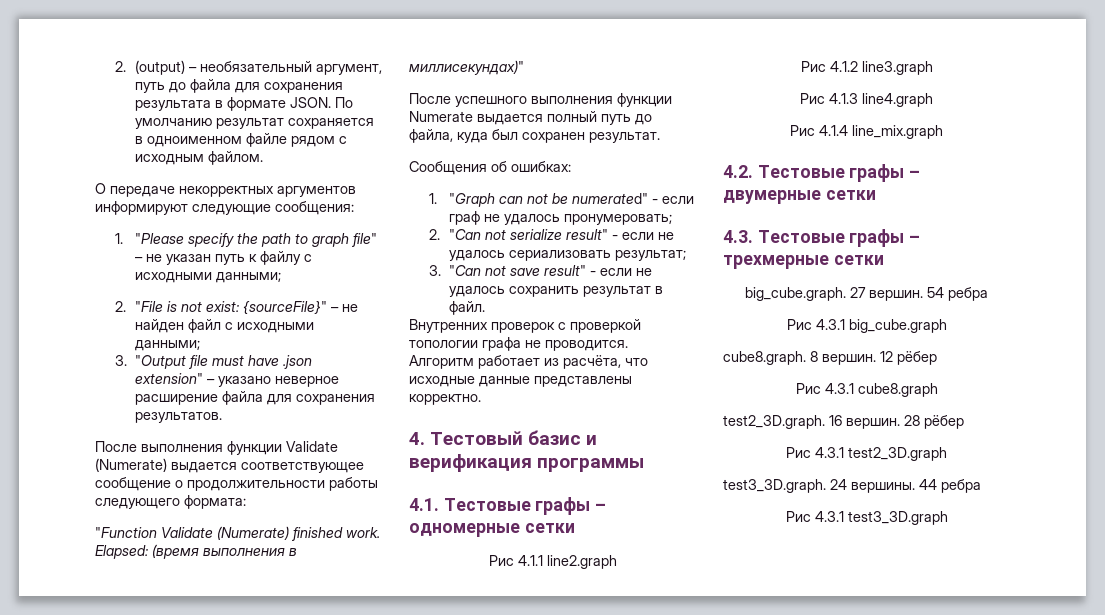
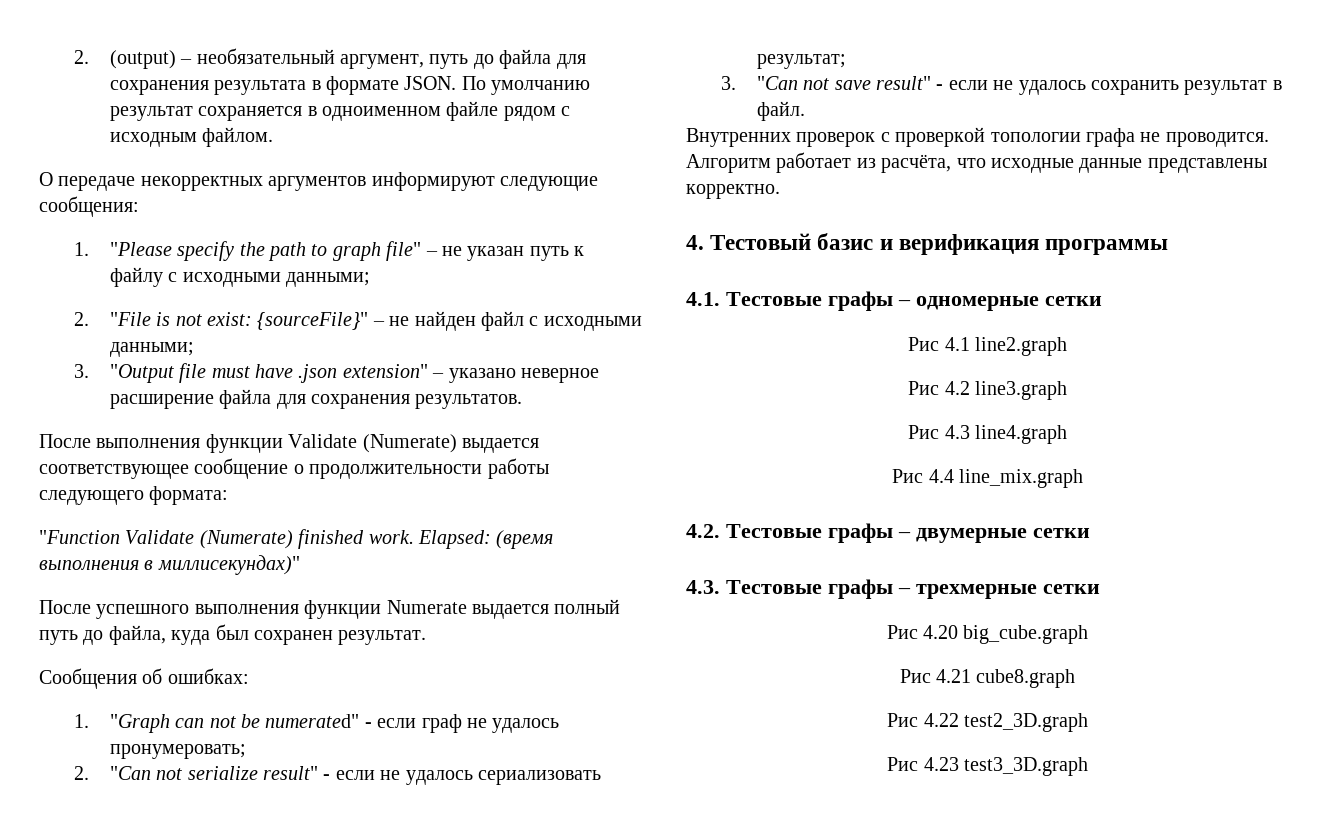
- Рис 4.1.1 line2.graph
+ Рис 4.1 line2.graph
- Рис 4.1.2 line3.graph
+ Рис 4.2 line3.graph
- Рис 4.1.3 line4.graph
+ Рис 4.3 line4.graph
- Рис 4.1.4 line_mix.graph
+ Рис 4.4 line_mix.graph
- big_cube.graph. 27 вершин. 54 ребра
- Рис 4.3.1 big_cube.graph
- cube8.graph. 8 вершин. 12 рёбер
- Рис 4.3.1 cube8.graph
- test2_3D.graph. 16 вершин. 28 рёбер
- Рис 4.3.1 test2_3D.graph
- test3_3D.graph. 24 вершины. 44 ребра
- Рис 4.3.1 test3_3D.graph
+ Рис 4.20 big_cube.graph
+ Рис 4.21 cube8.graph
+ Рис 4.22 test2_3D.graph
+ Рис 4.23 test3_3D.graph

